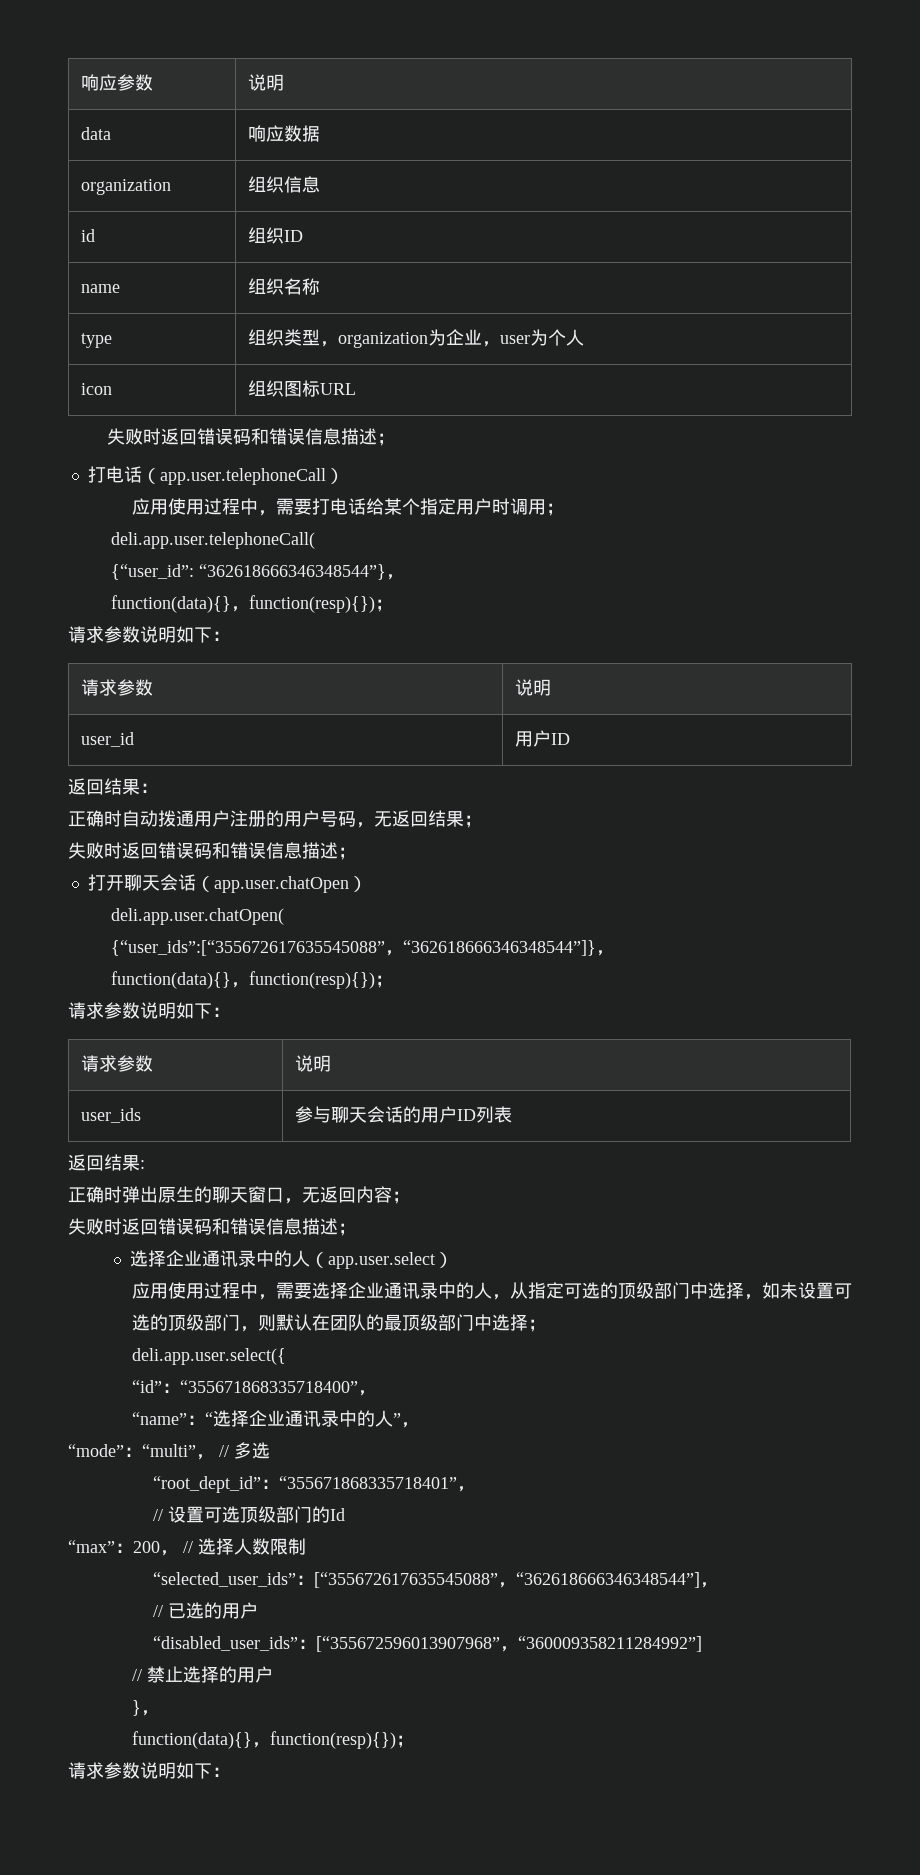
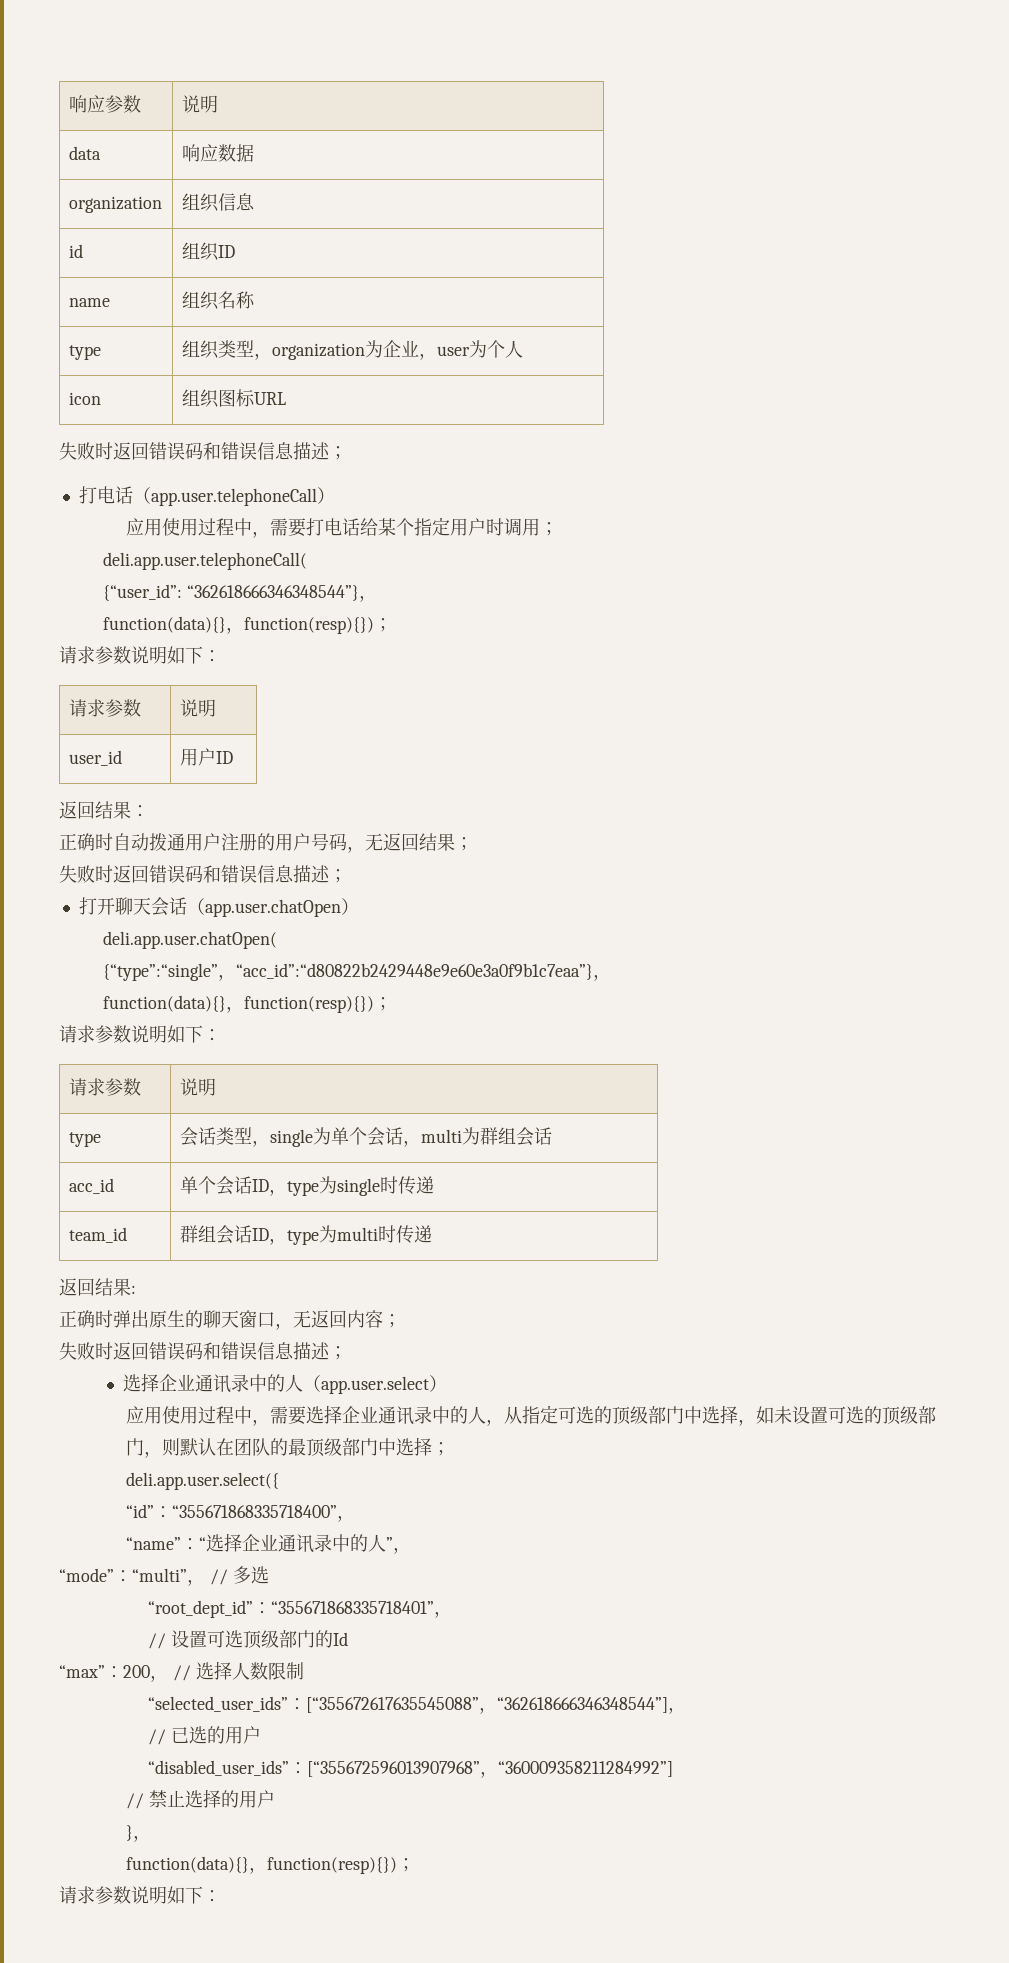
- {“user_ids”:[“355672617635545088”，“362618666346348544”]}，
+ {“type”:“single”，“acc_id”:“d80822b2429448e9e60e3a0f9b1c7eaa”}，
- user_ids | 参与聊天会话的用户ID列表
+ type | 会话类型，single为单个会话，multi为群组会话
+ acc_id | 单个会话ID，type为single时传递
+ team_id | 群组会话ID，type为multi时传递

